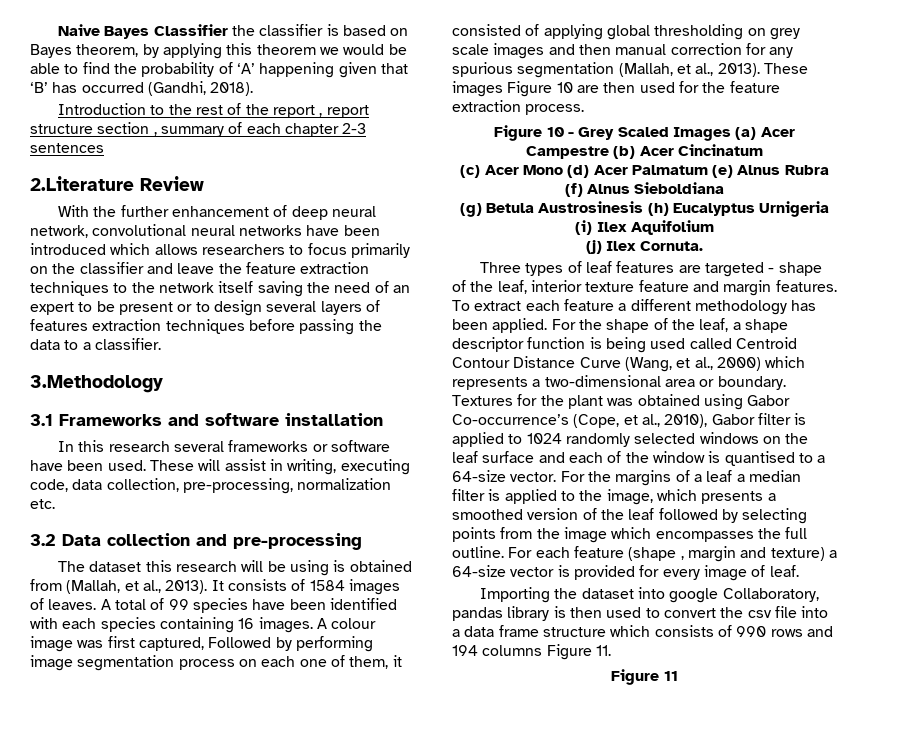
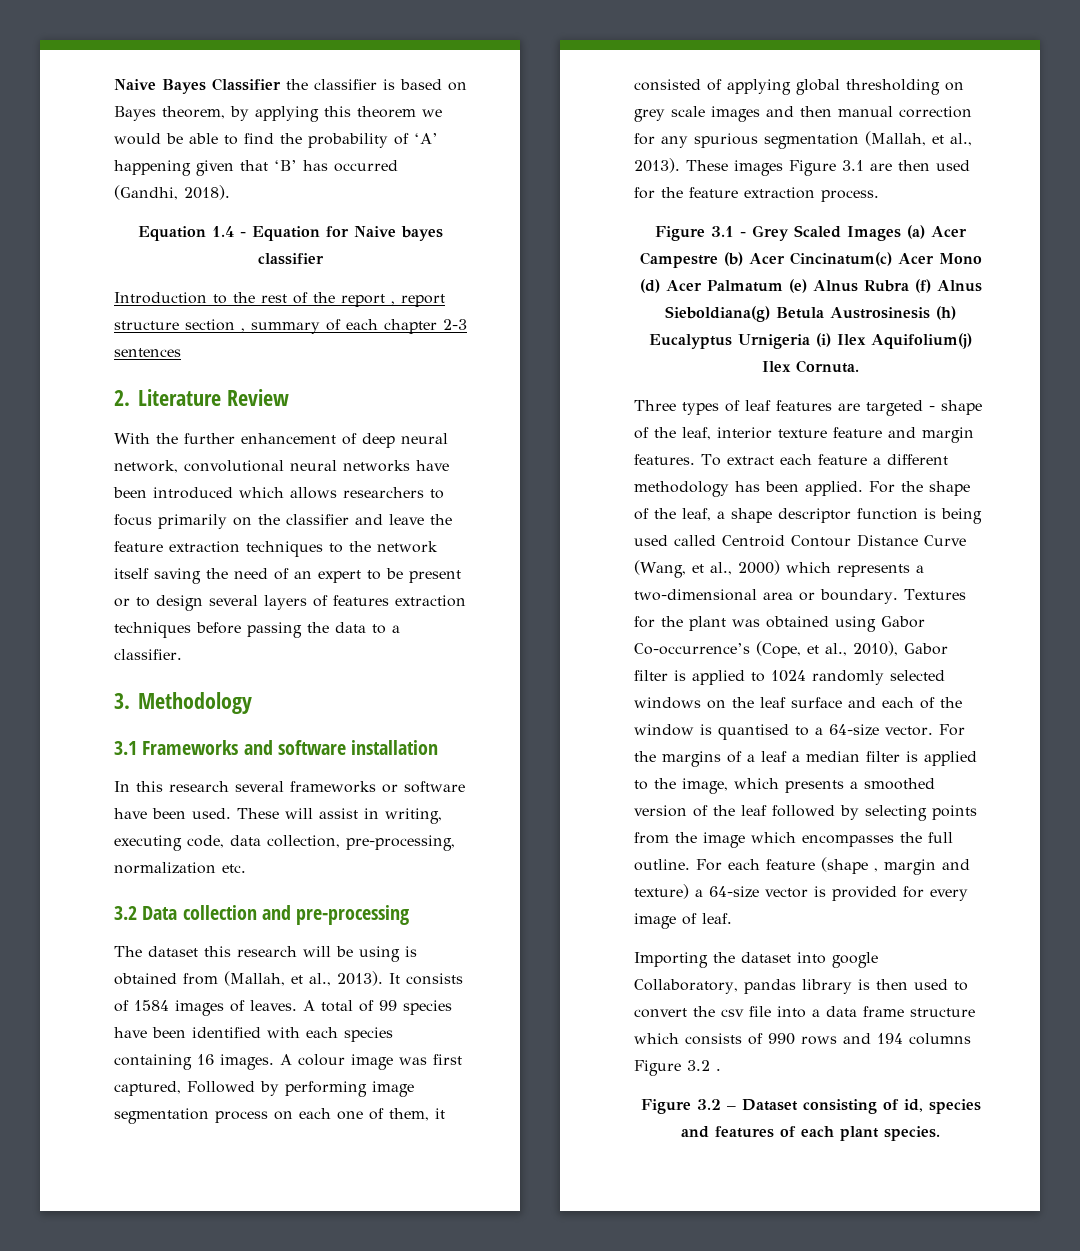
+ Equation 1.4 - Equation for Naive bayes classifier
- 2.Literature Review
+ 2. Literature Review
- 3.Methodology
+ 3. Methodology
- These images Figure 10 are then used for the feature extraction process.
+ These images Figure 3.1 are then used for the feature extraction process.
- Figure 10 - Grey Scaled Images (a) Acer Campestre (b) Acer Cincinatum
- (c) Acer Mono (d) Acer Palmatum (e) Alnus Rubra (f) Alnus Sieboldiana
- (g) Betula Austrosinesis (h) Eucalyptus Urnigeria (i) Ilex Aquifolium
- (j) Ilex Cornuta.
+ Figure 3.1 - Grey Scaled Images (a) Acer Campestre (b) Acer Cincinatum(c) Acer Mono (d) Acer Palmatum (e) Alnus Rubra (f) Alnus Sieboldiana(g) Betula Austrosinesis (h) Eucalyptus Urnigeria (i) Ilex Aquifolium(j) Ilex Cornuta.
- Importing the dataset into google Collaboratory, pandas library is then used to convert the csv file into a data frame structure which consists of 990 rows and 194 columns Figure 11.
- Figure 11
+ Importing the dataset into google Collaboratory, pandas library is then used to convert the csv file into a data frame structure which consists of 990 rows and 194 columns Figure 3.2 .
+ Figure 3.2 – Dataset consisting of id, species and features of each plant species.

